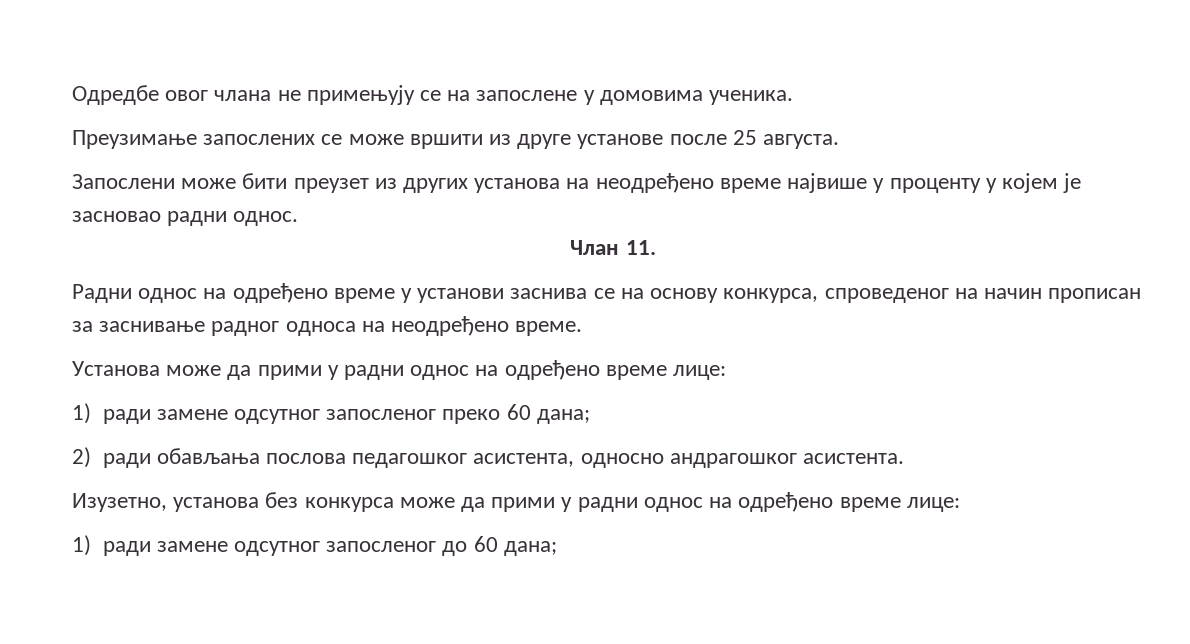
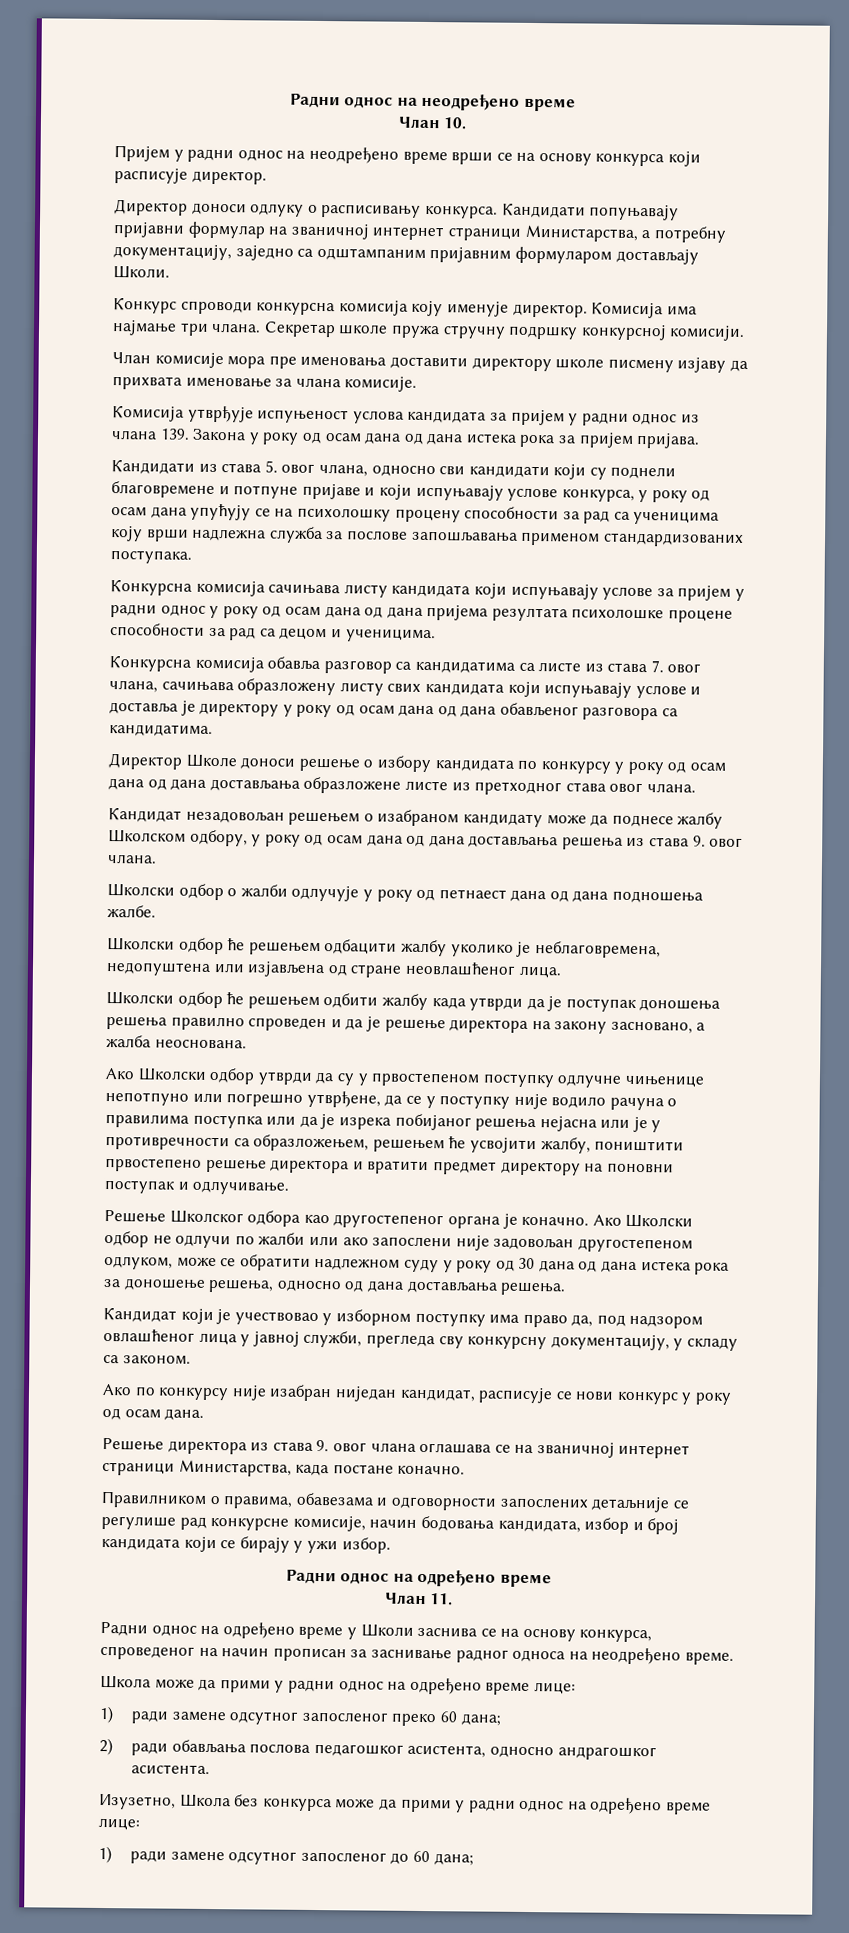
- Одредбе овог члана не примењуjу се на запослене у домовима ученика.
- Преузимање запослених се може вршити из друге установе после 25 августа.
- Запослени може бити преузет из других установа на неодређено време наjвише у проценту у коjем jе засновао радни однос.
+ Радни однос на неодређено време
+ Члан 10.
+ Пријем у радни однос на неодређено време врши се на основу конкурса који расписује директор.
+ Директор доноси одлуку о расписивању конкурса. Кандидати попуњавају пријавни формулар на званичној интернет страници Министарства, а потребну документацију, заједно са одштампаним пријавним формуларом достављају Школи.
+ Конкурс спроводи конкурсна комисија коју именује директор. Комисија има најмање три члана. Секретар школе пружа стручну подршку конкурсној комисији.
+ Члан комисије мора пре именовања доставити директору школе писмену изјаву да прихвата именовање за члана комисије.
+ Комисија утврђује испуњеност услова кандидата за пријем у радни однос из члана 139. Закона у року од осам дана од дана истека рока за пријем пријава.
+ Кандидати из става 5. овог члана, односно сви кандидати који су поднели благовремене и потпуне пријаве и који испуњавају услове конкурса, у року од осам дана упућују се на психолошку процену способности за рад са ученицима коју врши надлежна служба за послове запошљавања применом стандардизованих поступака.
+ Конкурсна комисија сачињава листу кандидата који испуњавају услове за пријем у радни однос у року од осам дана од дана пријема резултата психолошке процене способности за рад са децом и ученицима.
+ Конкурсна комисија обавља разговор са кандидатима са листе из става 7. овог члана, сачињава образложену листу свих кандидата који испуњавају услове и доставља је директору у року од осам дана од дана обављеног разговора са кандидатима.
+ Директор Школе доноси решење о избору кандидата по конкурсу у року од осам дана од дана достављања образложене листе из претходног става овог члана.
+ Кандидат незадовољан решењем о изабраном кандидату може да поднесе жалбу Школском одбору, у року од осам дана од дана достављања решења из става 9. овог члана.
+ Школски одбор о жалби одлучује у року од петнаест дана од дана подношења жалбе.
+ Школски одбор ће решењем одбацити жалбу уколико је неблаговремена, недопуштена или изјављена од стране неовлашћеног лица.
+ Школски одбор ће решењем одбити жалбу када утврди да је поступак доношења решења правилно спроведен и да је решење директора на закону засновано, а жалба неоснована.
+ Ако Школски одбор утврди да су у првостепеном поступку одлучне чињенице непотпуно или погрешно утврђене, да се у поступку није водило рачуна о правилима поступка или да је изрека побијаног решења нејасна или је у противречности са образложењем, решењем ће усвојити жалбу, поништити првостепено решење директора и вратити предмет директору на поновни поступак и одлучивање.
+ Решење Школског одбора као другостепеног органа је коначно. Ако Школски одбор не одлучи по жалби или ако запослени није задовољан другостепеном одлуком, може се обратити надлежном суду у року од 30 дана од дана истека рока за доношење решења, односно од дана достављања решења.
+ Кандидат који је учествовао у изборном поступку има право да, под надзором овлашћеног лица у јавној служби, прегледа сву конкурсну документацију, у складу са законом.
+ Ако по конкурсу није изабран ниједан кандидат, расписује се нови конкурс у року од осам дана.
+ Решење директора из става 9. овог члана оглашава се на званичној интернет страници Министарства, када постане коначно.
+ Правилником о правима, обавезама и одговорности запослених детаљније се регулише рад конкурсне комисије, начин бодовања кандидата, избор и број кандидата који се бирају у ужи избор.
+ Радни однос на одређено време
- Радни однос на одређено време у установи заснива се на основу конкурса, спроведеног на начин прописан за заснивање радног односа на неодређено време.
+ Радни однос на одређено време у Школи заснива се на основу конкурса, спроведеног на начин прописан за заснивање радног односа на неодређено време.
- Установа може да прими у радни однос на одређено време лице:
+ Школа може да прими у радни однос на одређено време лице:
- Изузетно, установа без конкурса може да прими у радни однос на одређено време лице:
+ Изузетно, Школа без конкурса може да прими у радни однос на одређено време лице:

